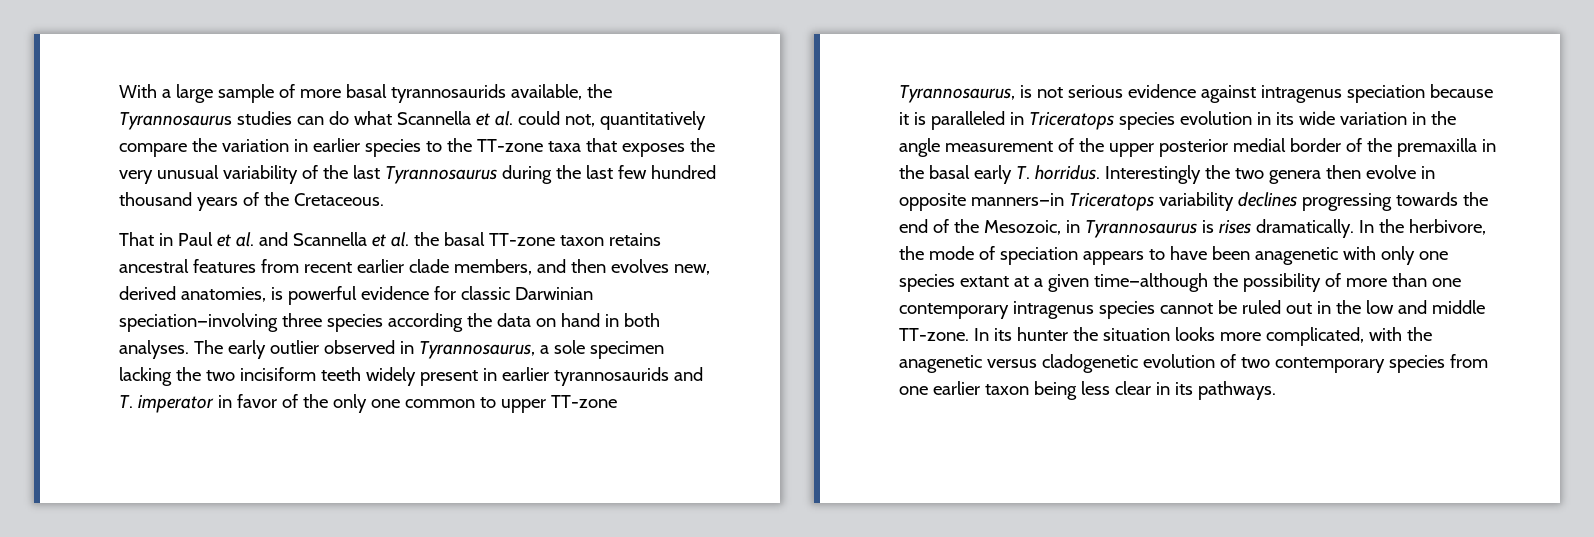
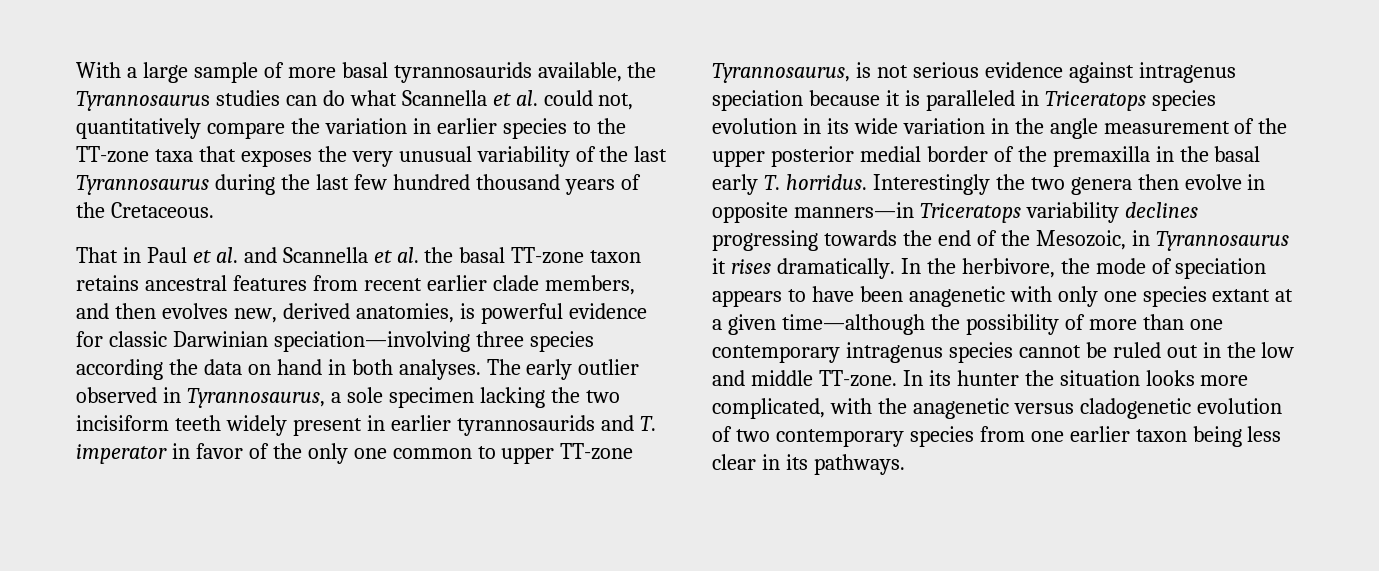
- Interestingly the two genera then evolve in opposite manners—in Triceratops variability declines progressing towards the end of the Mesozoic, in Tyrannosaurus is rises dramatically.
+ Interestingly the two genera then evolve in opposite manners—in Triceratops variability declines progressing towards the end of the Mesozoic, in Tyrannosaurus it rises dramatically.

